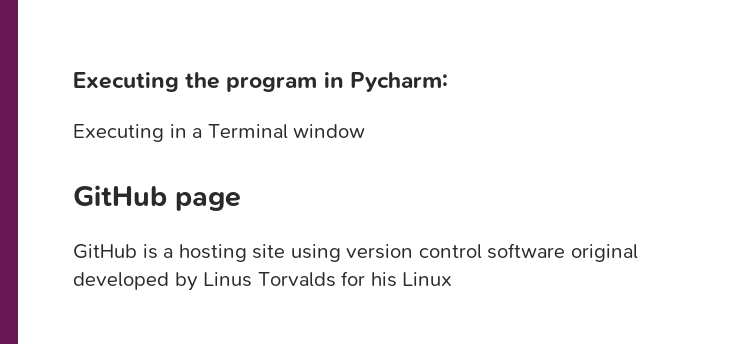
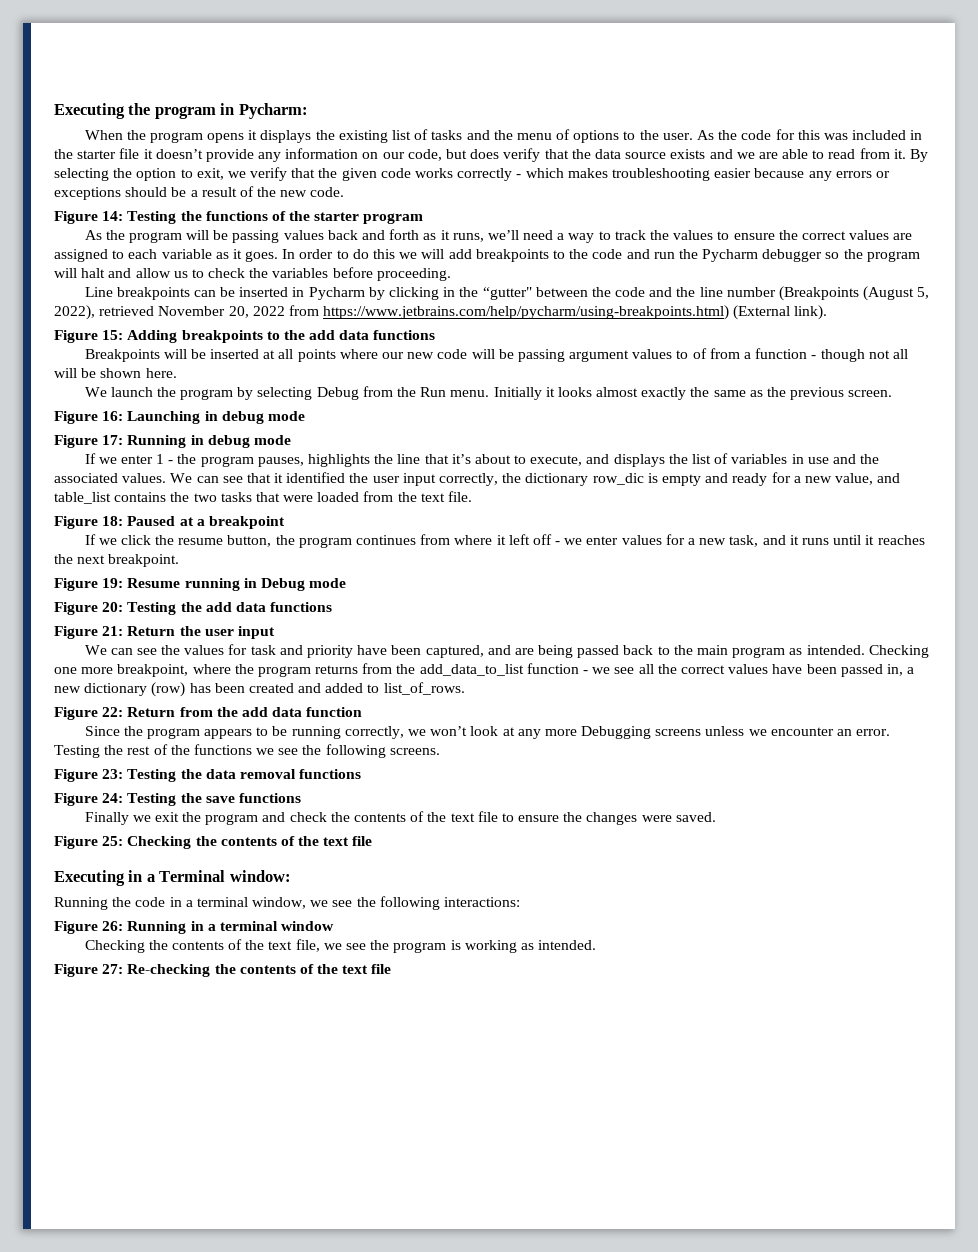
- Executing in a Terminal window
- GitHub page
- GitHub is a hosting site using version control software original developed by Linus Torvalds for his Linux
+ When the program opens it displays the existing list of tasks and the menu of options to the user. As the code for this was included in the starter file it doesn’t provide any information on our code, but does verify that the data source exists and we are able to read from it. By selecting the option to exit, we verify that the given code works correctly - which makes troubleshooting easier because any errors or exceptions should be a result of the new code.
+ Figure 14: Testing the functions of the starter program
+ As the program will be passing values back and forth as it runs, we’ll need a way to track the values to ensure the correct values are assigned to each variable as it goes. In order to do this we will add breakpoints to the code and run the Pycharm debugger so the program will halt and allow us to check the variables before proceeding.
+ Line breakpoints can be inserted in Pycharm by clicking in the “gutter" between the code and the line number (Breakpoints (August 5, 2022), retrieved November 20, 2022 from https://www.jetbrains.com/help/pycharm/using-breakpoints.html) (External link).
+ Figure 15: Adding breakpoints to the add data functions
+ Breakpoints will be inserted at all points where our new code will be passing argument values to of from a function - though not all will be shown here.
+ We launch the program by selecting Debug from the Run menu. Initially it looks almost exactly the same as the previous screen.
+ Figure 16: Launching in debug mode
+ Figure 17: Running in debug mode
+ If we enter 1 - the program pauses, highlights the line that it’s about to execute, and displays the list of variables in use and the associated values. We can see that it identified the user input correctly, the dictionary row_dic is empty and ready for a new value, and table_list contains the two tasks that were loaded from the text file.
+ Figure 18: Paused at a breakpoint
+ If we click the resume button, the program continues from where it left off - we enter values for a new task, and it runs until it reaches the next breakpoint.
+ Figure 19: Resume running in Debug mode
+ Figure 20: Testing the add data functions
+ Figure 21: Return the user input
+ We can see the values for task and priority have been captured, and are being passed back to the main program as intended. Checking one more breakpoint, where the program returns from the add_data_to_list function - we see all the correct values have been passed in, a new dictionary (row) has been created and added to list_of_rows.
+ Figure 22: Return from the add data function
+ Since the program appears to be running correctly, we won’t look at any more Debugging screens unless we encounter an error. Testing the rest of the functions we see the following screens.
+ Figure 23: Testing the data removal functions
+ Figure 24: Testing the save functions
+ Finally we exit the program and check the contents of the text file to ensure the changes were saved.
+ Figure 25: Checking the contents of the text file
+ Executing in a Terminal window:
+ Running the code in a terminal window, we see the following interactions:
+ Figure 26: Running in a terminal window
+ Checking the contents of the text file, we see the program is working as intended.
+ Figure 27: Re-checking the contents of the text file

